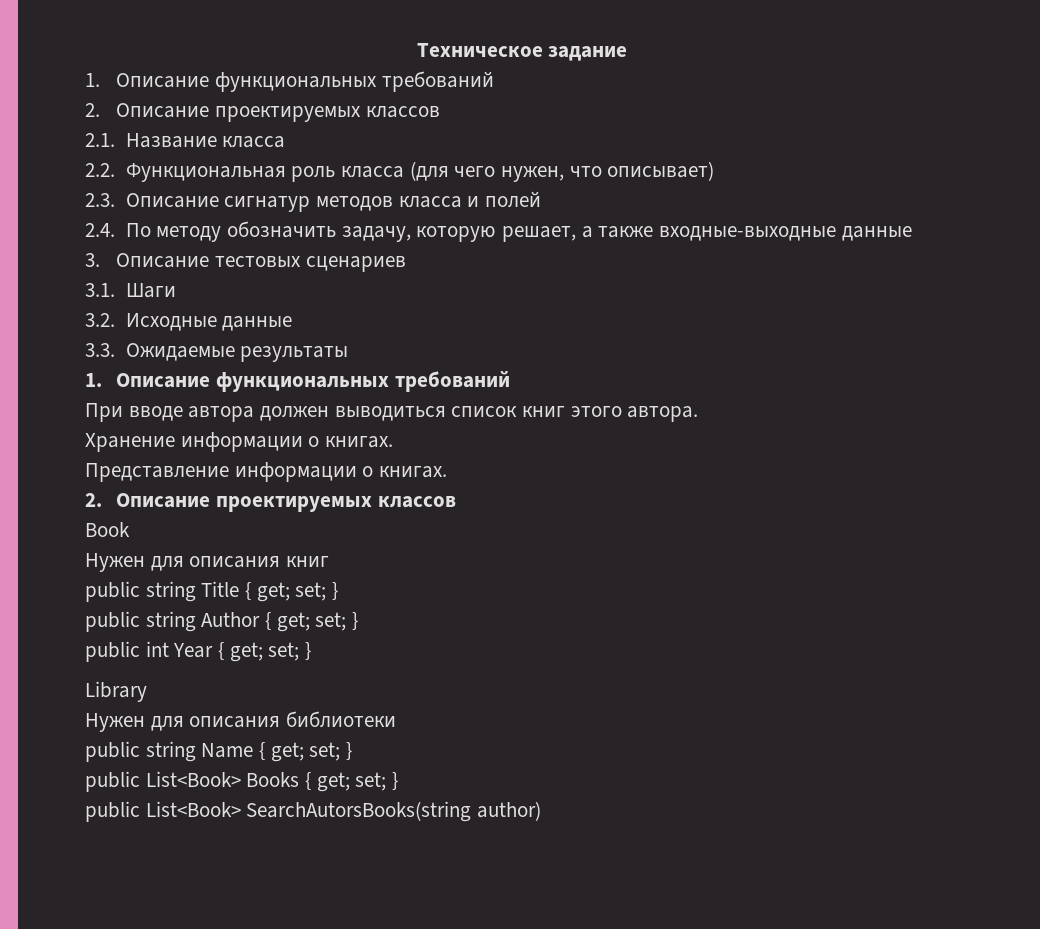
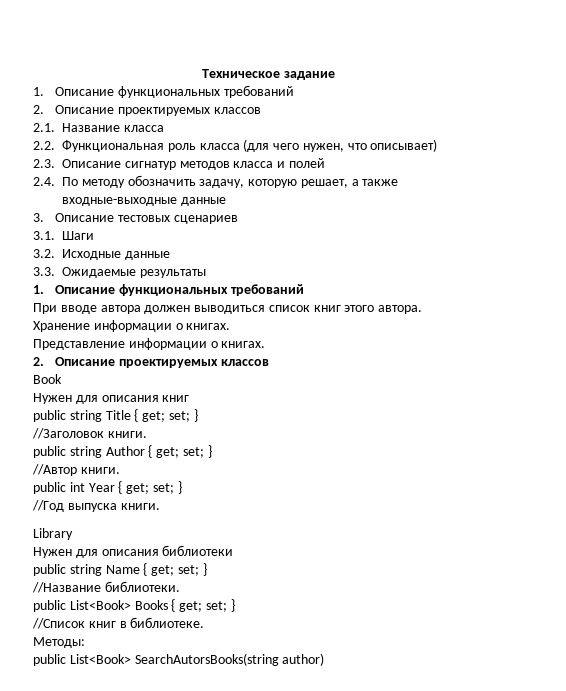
+ //Заголовок книги.
+ //Автор книги.
+ //Год выпуска книги.
+ //Название библиотеки.
+ //Список книг в библиотеке.
+ Методы:

